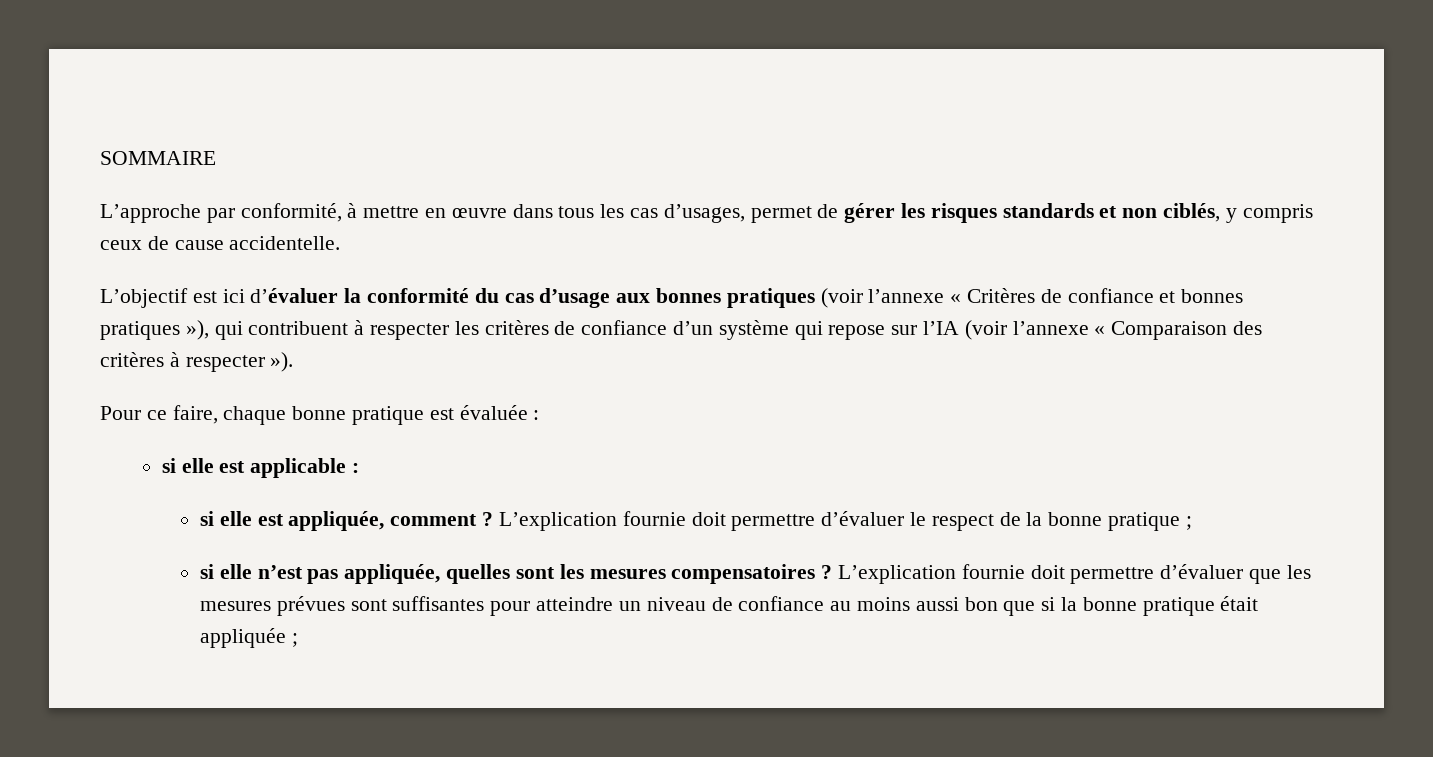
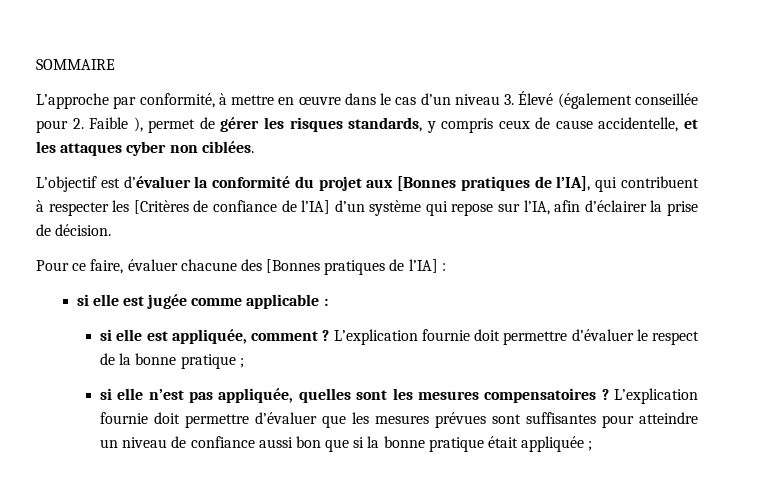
- L’approche par conformité, à mettre en œuvre dans tous les cas d’usages, permet de gérer les risques standards et non ciblés, y compris ceux de cause accidentelle.
+ L’approche par conformité, à mettre en œuvre dans le cas d’un niveau 3. Élevé (également conseillée pour 2. Faible ), permet de gérer les risques standards, y compris ceux de cause accidentelle, et les attaques cyber non ciblées.
- L’objectif est ici d’évaluer la conformité du cas d’usage aux bonnes pratiques (voir l’annexe « Critères de confiance et bonnes pratiques »), qui contribuent à respecter les critères de confiance d’un système qui repose sur l’IA (voir l’annexe « Comparaison des critères à respecter »).
- Pour ce faire, chaque bonne pratique est évaluée :
- si elle est applicable :
+ L’objectif est d’évaluer la conformité du projet aux [Bonnes pratiques de l’IA], qui contribuent à respecter les [Critères de confiance de l’IA] d’un système qui repose sur l’IA, afin d’éclairer la prise de décision.
+ Pour ce faire, évaluer chacune des [Bonnes pratiques de l’IA] :
+ si elle est jugée comme applicable :
- L’explication fournie doit permettre d’évaluer que les mesures prévues sont suffisantes pour atteindre un niveau de confiance au moins aussi bon que si la bonne pratique était appliquée ;
+ L’explication fournie doit permettre d’évaluer que les mesures prévues sont suffisantes pour atteindre un niveau de confiance aussi bon que si la bonne pratique était appliquée ;

